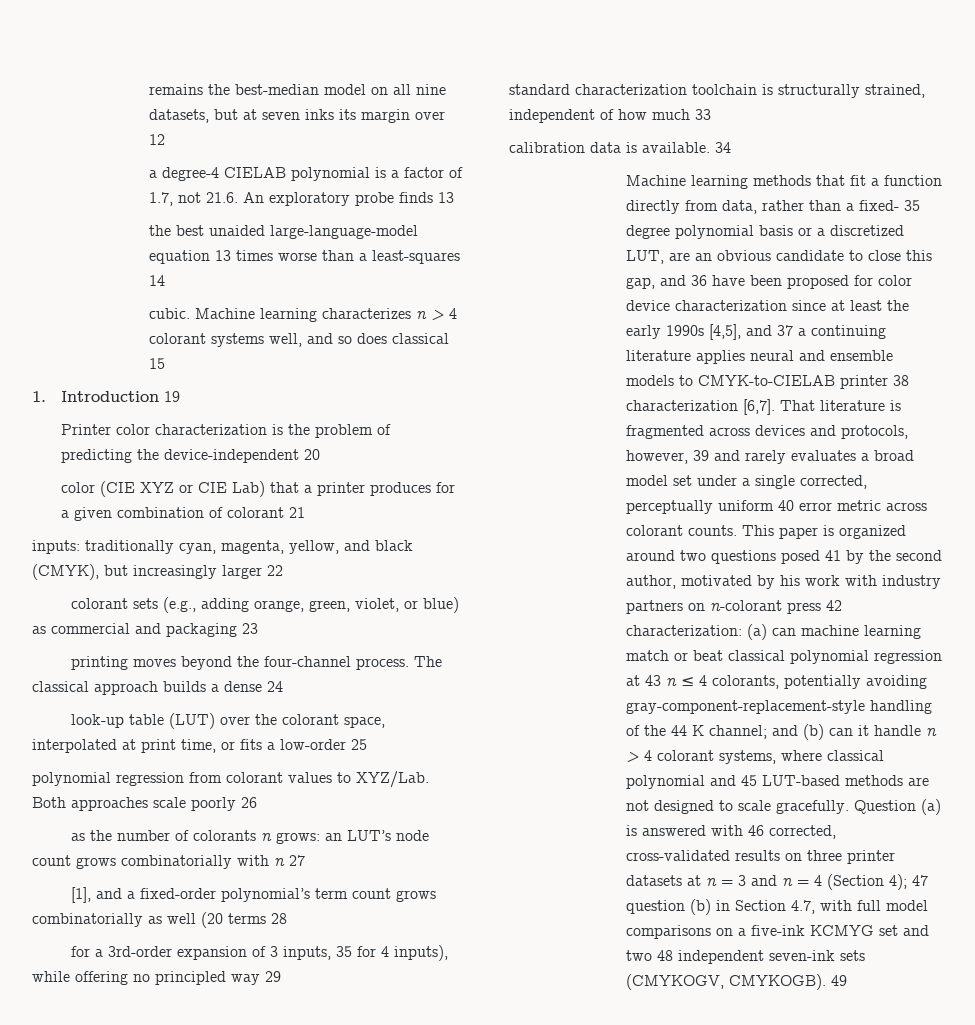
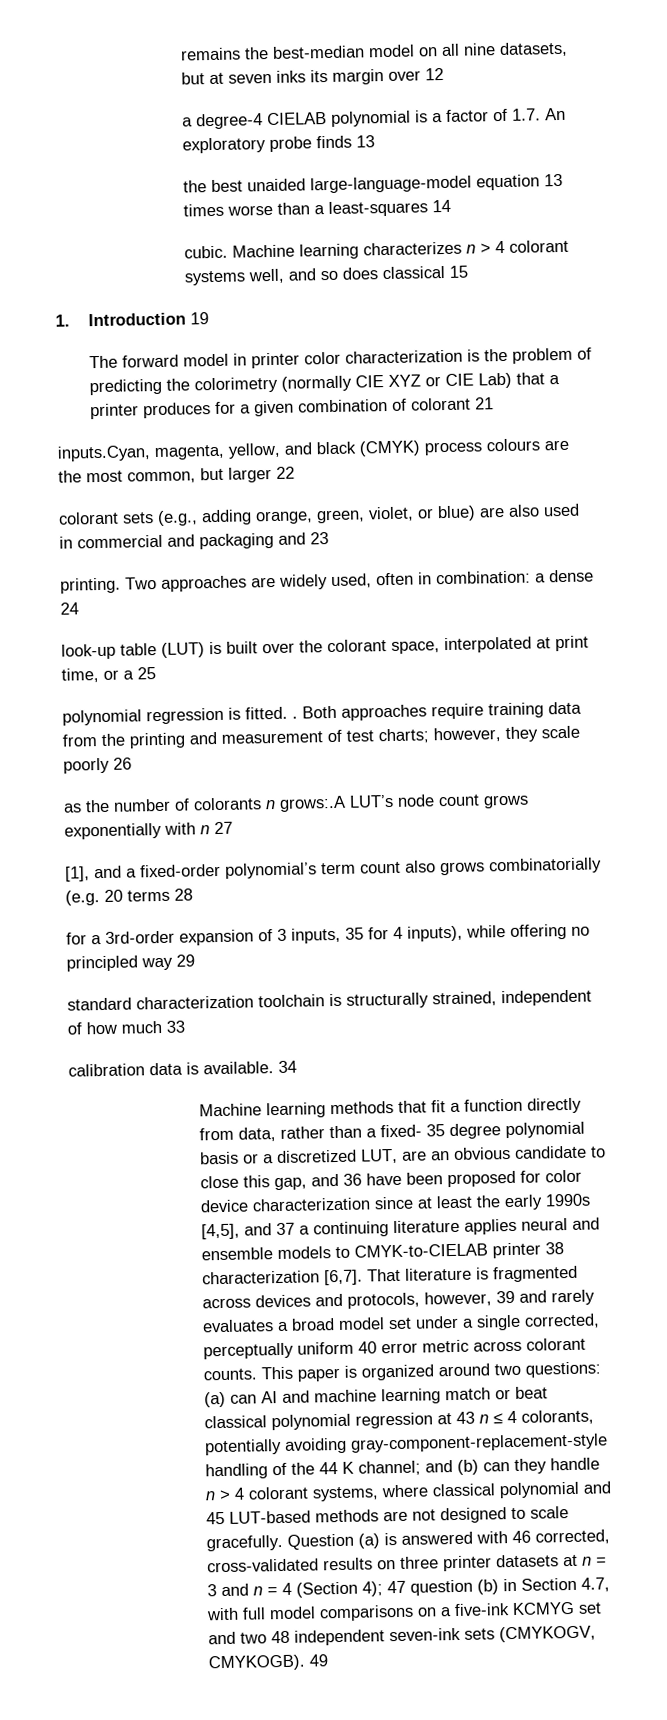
- a degree-4 CIELAB polynomial is a factor of 1.7, not 21.6. An exploratory probe finds 13
+ a degree-4 CIELAB polynomial is a factor of 1.7. An exploratory probe finds 13
- Printer color characterization is the problem of predicting the device-independent 20
- color (CIE XYZ or CIE Lab) that a printer produces for a given combination of colorant 21
+ The forward model in printer color characterization is the problem of predicting the colorimetry (normally CIE XYZ or CIE Lab) that a printer produces for a given combination of colorant 21
- inputs: traditionally cyan, magenta, yellow, and black (CMYK), but increasingly larger 22
+ inputs.Cyan, magenta, yellow, and black (CMYK) process colours are the most common, but larger 22
- colorant sets (e.g., adding orange, green, violet, or blue) as commercial and packaging 23
+ colorant sets (e.g., adding orange, green, violet, or blue) are also used in commercial and packaging and 23
- printing moves beyond the four-channel process. The classical approach builds a dense 24
+ printing. Two approaches are widely used, often in combination: a dense 24
- look-up table (LUT) over the colorant space, interpolated at print time, or fits a low-order 25
+ look-up table (LUT) is built over the colorant space, interpolated at print time, or a 25
- polynomial regression from colorant values to XYZ/Lab. Both approaches scale poorly 26
+ polynomial regression is fitted. . Both approaches require training data from the printing and measurement of test charts; however, they scale poorly 26
- as the number of colorants n grows: an LUT’s node count grows combinatorially with n 27
+ as the number of colorants n grows:.A LUT’s node count grows exponentially with n 27
- [1], and a fixed-order polynomial’s term count grows combinatorially as well (20 terms 28
+ [1], and a fixed-order polynomial’s term count also grows combinatorially (e.g. 20 terms 28
- This paper is organized around two questions posed 41 by the second author, motivated by his work with industry partners on n-colorant press 42 characterization: (a) can machine learning match or beat classical polynomial regression at 43 n ≤ 4 colorants, potentially avoiding gray-component-replacement-style handling of the 44 K channel; and (b) can it handle n > 4 colorant systems, where classical polynomial and 45 LUT-based methods are not designed to scale gracefully.
+ This paper is organized around two questions: (a) can AI and machine learning match or beat classical polynomial regression at 43 n ≤ 4 colorants, potentially avoiding gray-component-replacement-style handling of the 44 K channel; and (b) can they handle n > 4 colorant systems, where classical polynomial and 45 LUT-based methods are not designed to scale gracefully.

